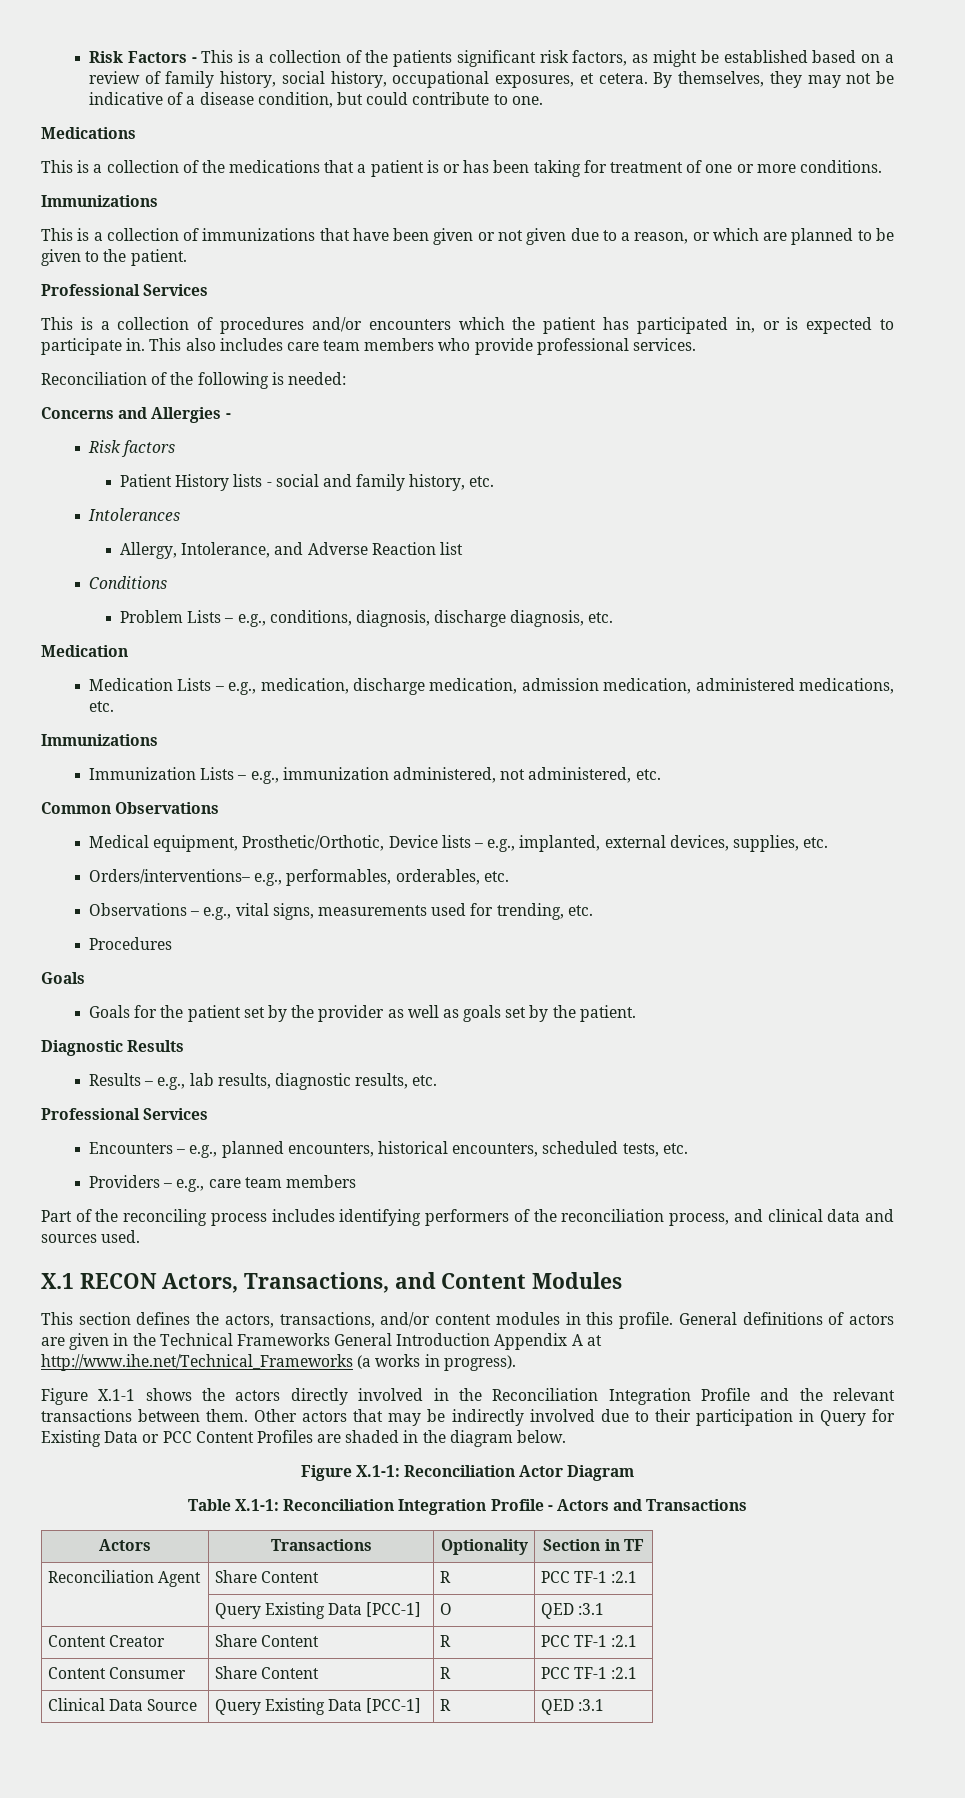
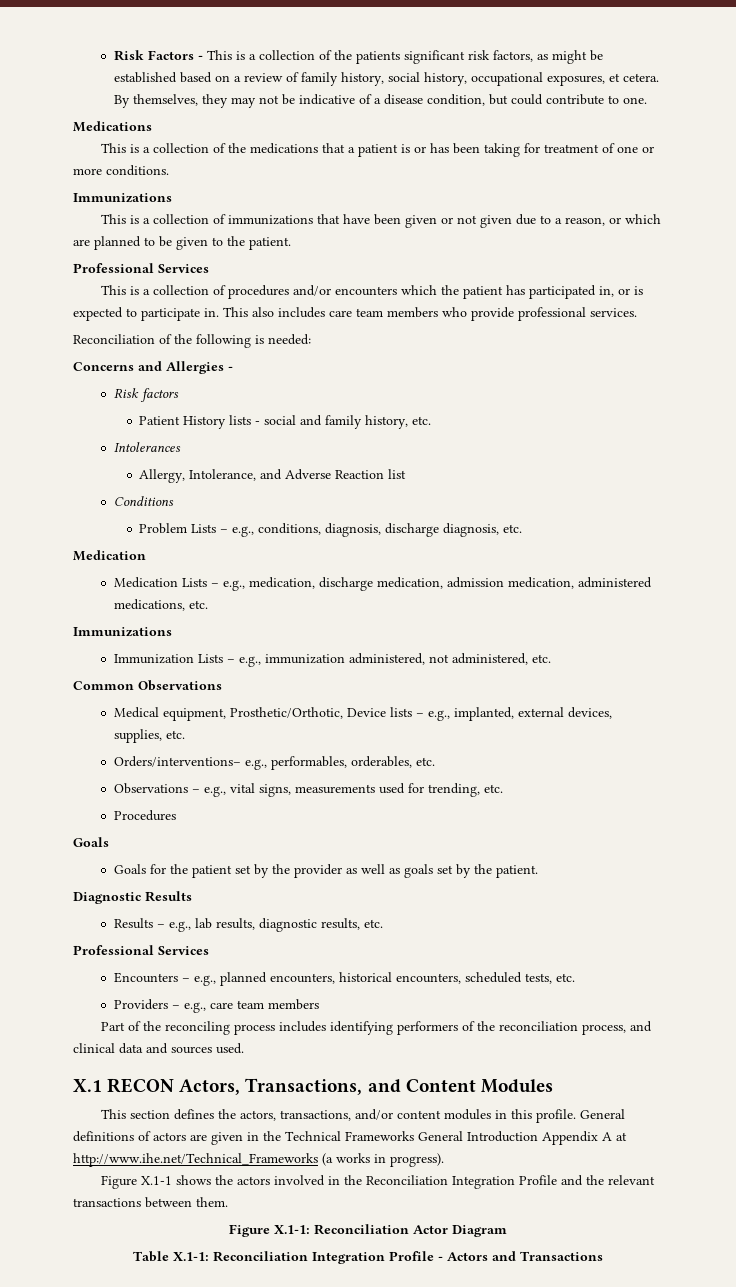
- Figure X.1-1 shows the actors directly involved in the Reconciliation Integration Profile and the relevant transactions between them. Other actors that may be indirectly involved due to their participation in Query for Existing Data or PCC Content Profiles are shaded in the diagram below.
+ Figure X.1-1 shows the actors involved in the Reconciliation Integration Profile and the relevant transactions between them.
- Actors | Transactions | Optionality | Section in TF
- Reconciliation Agent | Share Content | R | PCC TF-1 :2.1
- | Query Existing Data [PCC-1] | O | QED :3.1
- Content Creator | Share Content | R | PCC TF-1 :2.1
- Content Consumer | Share Content | R | PCC TF-1 :2.1
- Clinical Data Source | Query Existing Data [PCC-1] | R | QED :3.1

